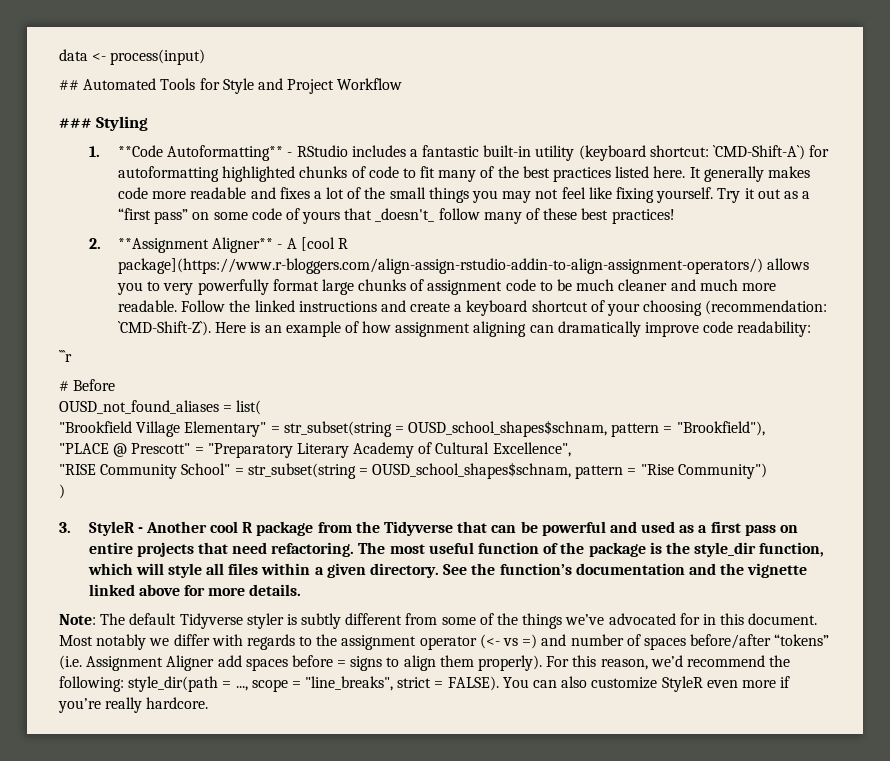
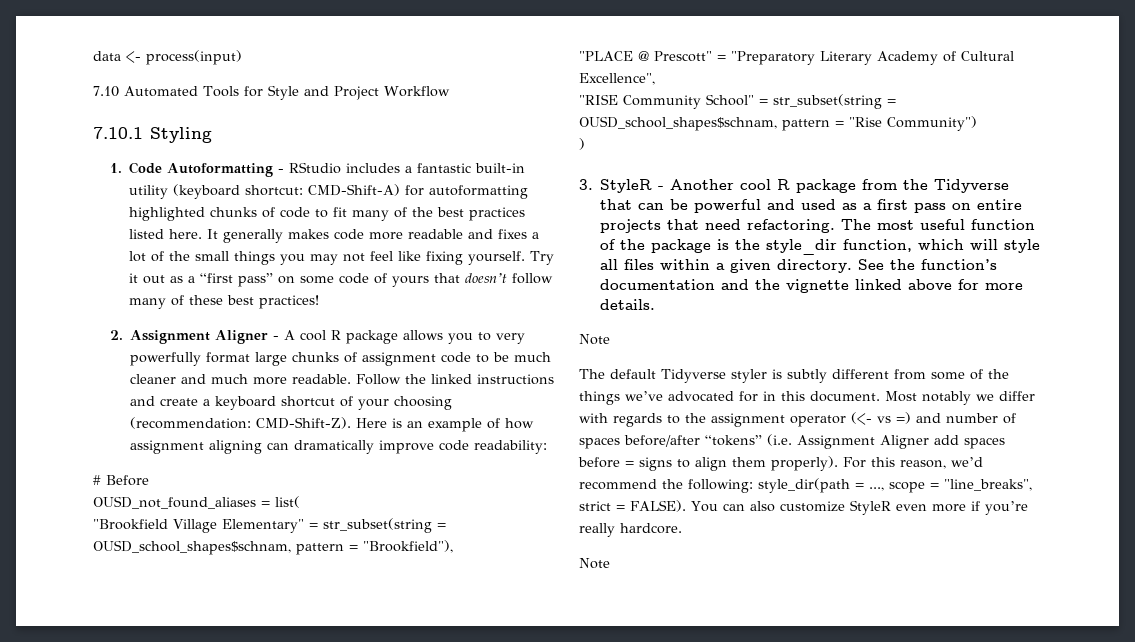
- ## Automated Tools for Style and Project Workflow
+ 7.10 Automated Tools for Style and Project Workflow
- ### Styling
+ 7.10.1 Styling
- 1. **Code Autoformatting** - RStudio includes a fantastic built-in utility (keyboard shortcut: `CMD-Shift-A`) for autoformatting highlighted chunks of code to fit many of the best practices listed here.
+ 1. Code Autoformatting - RStudio includes a fantastic built-in utility (keyboard shortcut: CMD-Shift-A) for autoformatting highlighted chunks of code to fit many of the best practices listed here.
- Try it out as a “first pass” on some code of yours that _doesn't_ follow many of these best practices!
+ Try it out as a “first pass” on some code of yours that doesn’t follow many of these best practices!
- 2. **Assignment Aligner** - A [cool R package](https://www.r-bloggers.com/align-assign-rstudio-addin-to-align-assignment-operators/) allows you to very powerfully format large chunks of assignment code to be much cleaner and much more readable.
+ 2. Assignment Aligner - A cool R package allows you to very powerfully format large chunks of assignment code to be much cleaner and much more readable.
- Follow the linked instructions and create a keyboard shortcut of your choosing (recommendation: `CMD-Shift-Z`).
+ Follow the linked instructions and create a keyboard shortcut of your choosing (recommendation: CMD-Shift-Z).
- ```r
  See the function’s documentation and the vignette linked above for more details.
- Note: The default Tidyverse styler is subtly different from some of the things we’ve advocated for in this document.
+ Note
+ The default Tidyverse styler is subtly different from some of the things we’ve advocated for in this document.
  You can also customize StyleR even more if you’re really hardcore.
+ Note

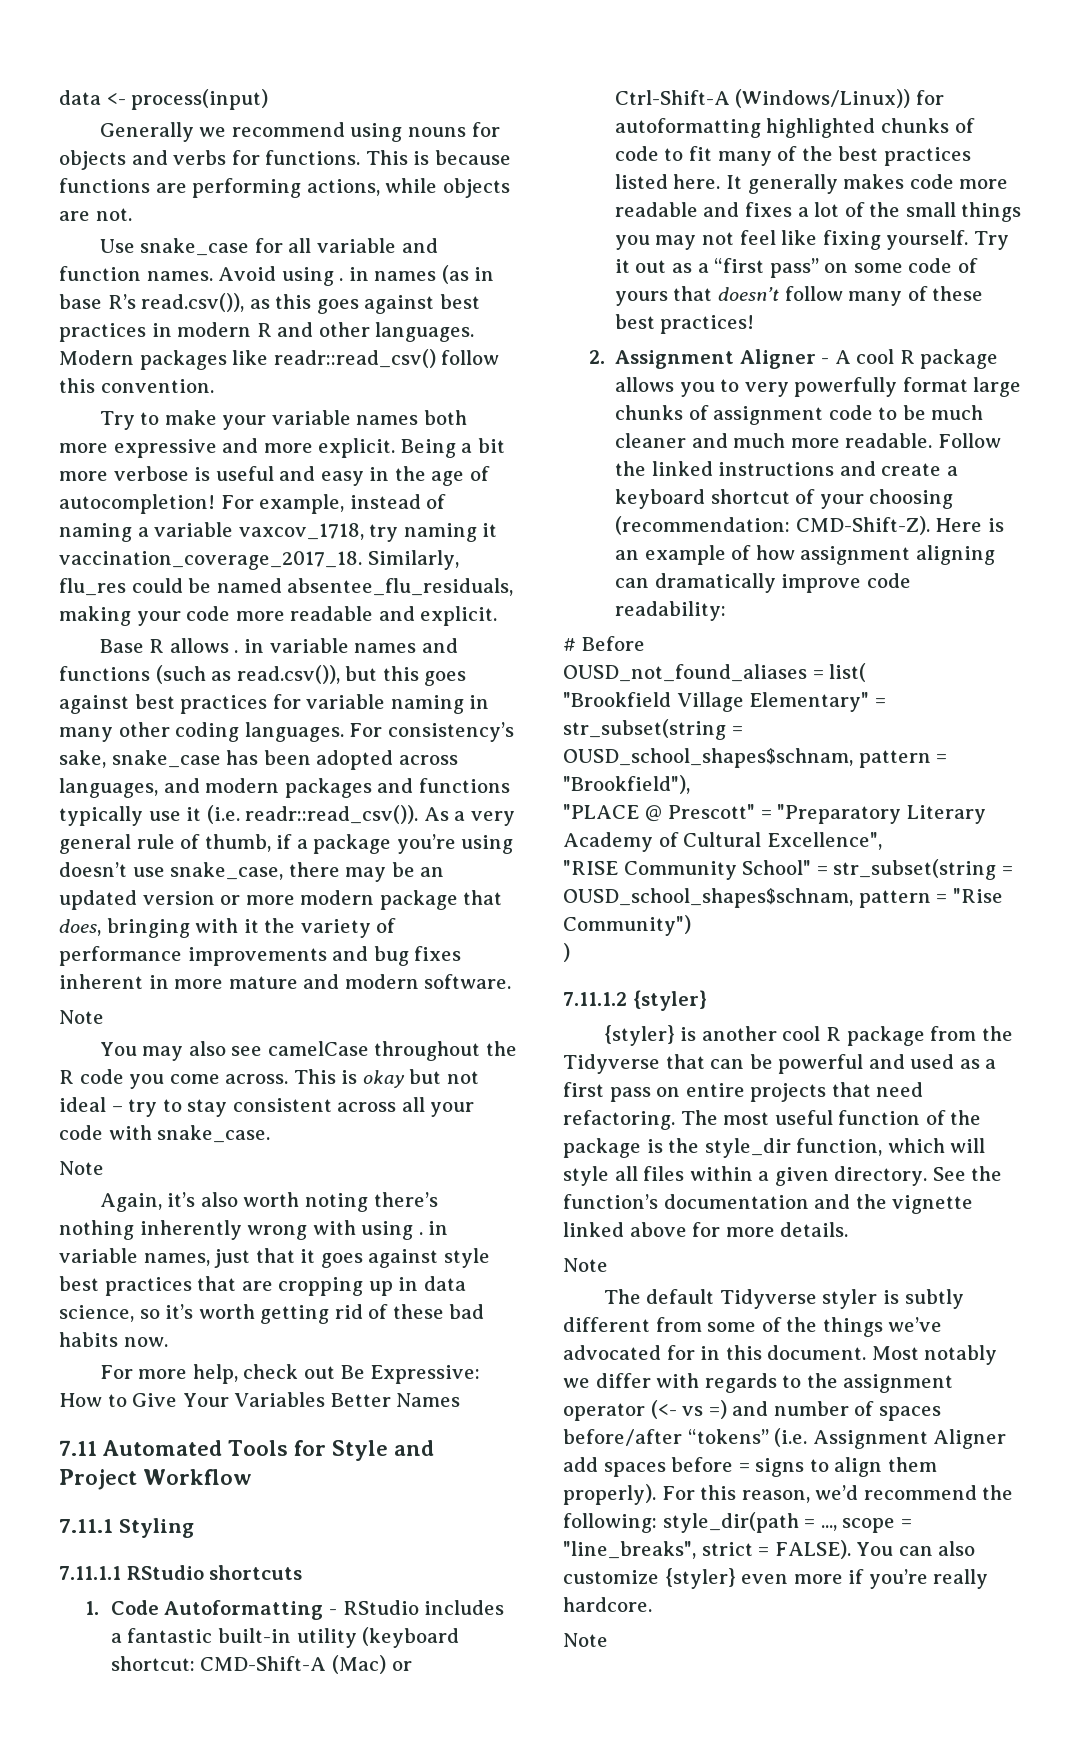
- 7.10 Automated Tools for Style and Project Workflow
+ Generally we recommend using nouns for objects and verbs for functions. This is because functions are performing actions, while objects are not.
+ Use snake_case for all variable and function names. Avoid using . in names (as in base R’s read.csv()), as this goes against best practices in modern R and other languages. Modern packages like readr::read_csv() follow this convention.
+ Try to make your variable names both more expressive and more explicit. Being a bit more verbose is useful and easy in the age of autocompletion! For example, instead of naming a variable vaxcov_1718, try naming it vaccination_coverage_2017_18. Similarly, flu_res could be named absentee_flu_residuals, making your code more readable and explicit.
+ Base R allows . in variable names and functions (such as read.csv()), but this goes against best practices for variable naming in many other coding languages. For consistency’s sake, snake_case has been adopted across languages, and modern packages and functions typically use it (i.e. readr::read_csv()). As a very general rule of thumb, if a package you’re using doesn’t use snake_case, there may be an updated version or more modern package that does, bringing with it the variety of performance improvements and bug fixes inherent in more mature and modern software.
+ Note
+ You may also see camelCase throughout the R code you come across. This is okay but not ideal – try to stay consistent across all your code with snake_case.
+ Note
+ Again, it’s also worth noting there’s nothing inherently wrong with using . in variable names, just that it goes against style best practices that are cropping up in data science, so it’s worth getting rid of these bad habits now.
+ For more help, check out Be Expressive: How to Give Your Variables Better Names
+ 7.11 Automated Tools for Style and Project Workflow
- 7.10.1 Styling
+ 7.11.1 Styling
+ 7.11.1.1 RStudio shortcuts
- 1. Code Autoformatting - RStudio includes a fantastic built-in utility (keyboard shortcut: CMD-Shift-A) for autoformatting highlighted chunks of code to fit many of the best practices listed here.
+ 1. Code Autoformatting - RStudio includes a fantastic built-in utility (keyboard shortcut: CMD-Shift-A (Mac) or Ctrl-Shift-A (Windows/Linux)) for autoformatting highlighted chunks of code to fit many of the best practices listed here.
- 3. StyleR - Another cool R package from the Tidyverse that can be powerful and used as a first pass on entire projects that need refactoring.
+ 7.11.1.2 {styler}
+ {styler} is another cool R package from the Tidyverse that can be powerful and used as a first pass on entire projects that need refactoring.
- You can also customize StyleR even more if you’re really hardcore.
+ You can also customize {styler} even more if you’re really hardcore.

